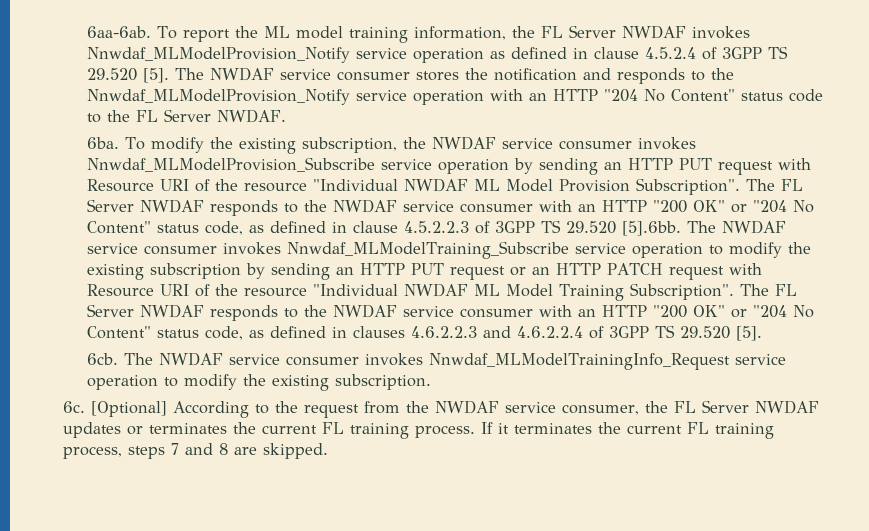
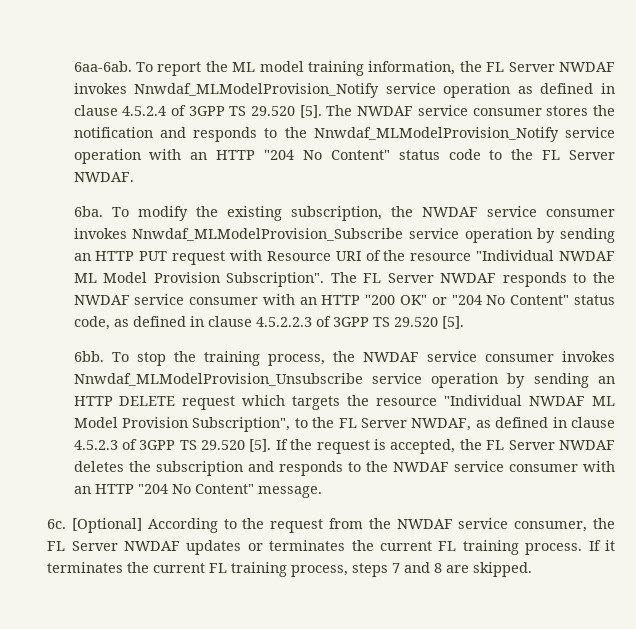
- The FL Server NWDAF responds to the NWDAF service consumer with an HTTP "200 OK" or "204 No Content" status code, as defined in clause 4.5.2.2.3 of 3GPP TS 29.520 [5].6bb. The NWDAF service consumer invokes Nnwdaf_MLModelTraining_Subscribe service operation to modify the existing subscription by sending an HTTP PUT request or an HTTP PATCH request with Resource URI of the resource "Individual NWDAF ML Model Training Subscription". The FL Server NWDAF responds to the NWDAF service consumer with an HTTP "200 OK" or "204 No Content" status code, as defined in clauses 4.6.2.2.3 and 4.6.2.2.4 of 3GPP TS 29.520 [5].
- 6cb. The NWDAF service consumer invokes Nnwdaf_MLModelTrainingInfo_Request service operation to modify the existing subscription.
+ The FL Server NWDAF responds to the NWDAF service consumer with an HTTP "200 OK" or "204 No Content" status code, as defined in clause 4.5.2.2.3 of 3GPP TS 29.520 [5].
+ 6bb. To stop the training process, the NWDAF service consumer invokes Nnwdaf_MLModelProvision_Unsubscribe service operation by sending an HTTP DELETE request which targets the resource "Individual NWDAF ML Model Provision Subscription", to the FL Server NWDAF, as defined in clause 4.5.2.3 of 3GPP TS 29.520 [5]. If the request is accepted, the FL Server NWDAF deletes the subscription and responds to the NWDAF service consumer with an HTTP "204 No Content" message.

